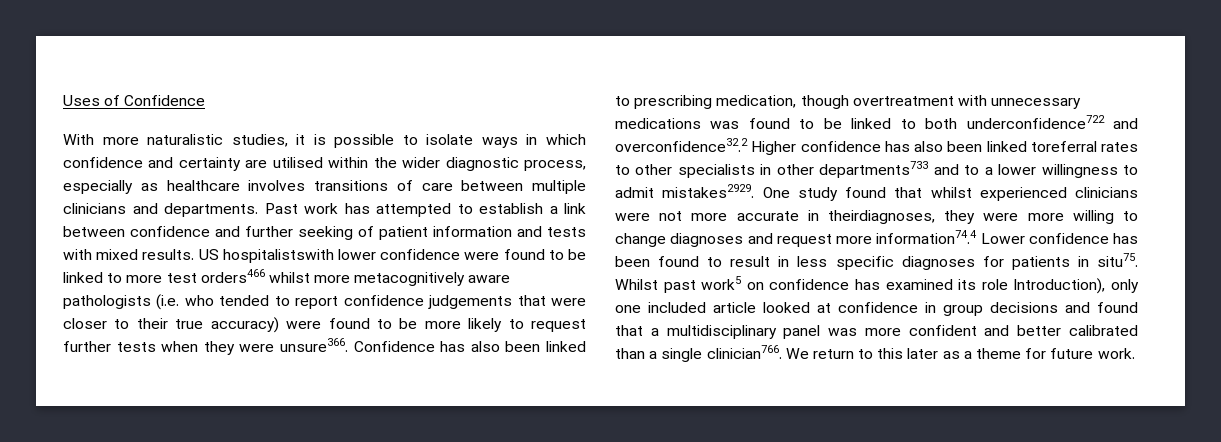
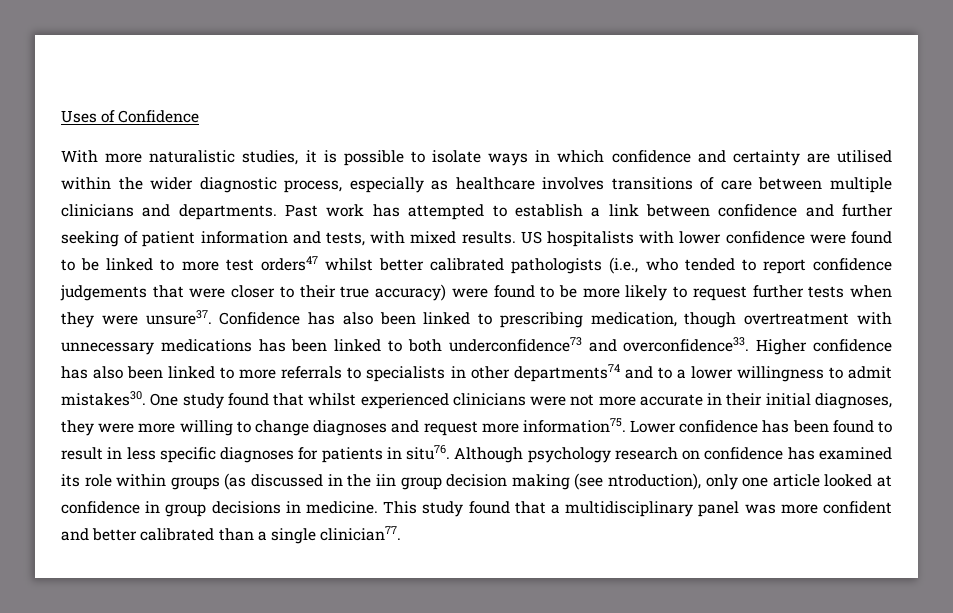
- Past work has attempted to establish a link between confidence and further seeking of patient information and tests with mixed results.
+ Past work has attempted to establish a link between confidence and further seeking of patient information and tests, with mixed results.
- US hospitalistswith lower confidence were found to be linked to more test orders466 whilst more metacognitively aware pathologists (i.e. who tended to report confidence judgements that were closer to their true accuracy) were found to be more likely to request further tests when they were unsure366.
+ US hospitalists with lower confidence were found to be linked to more test orders47 whilst better calibrated pathologists (i.e., who tended to report confidence judgements that were closer to their true accuracy) were found to be more likely to request further tests when they were unsure37.
- Confidence has also been linked to prescribing medication, though overtreatment with unnecessary medications was found to be linked to both underconfidence722 and overconfidence32.2 Higher confidence has also been linked toreferral rates to other specialists in other departments733 and to a lower willingness to admit mistakes2929.
+ Confidence has also been linked to prescribing medication, though overtreatment with unnecessary medications has been linked to both underconfidence73 and overconfidence33. Higher confidence has also been linked to more referrals to specialists in other departments74 and to a lower willingness to admit mistakes30.
- One study found that whilst experienced clinicians were not more accurate in theirdiagnoses, they were more willing to change diagnoses and request more information74.4 Lower confidence has been found to result in less specific diagnoses for patients in situ75. Whilst past work5 on confidence has examined its role Introduction), only one included article looked at confidence in group decisions and found that a multidisciplinary panel was more confident and better calibrated than a single clinician766. We return to this later as a theme for future work.
+ One study found that whilst experienced clinicians were not more accurate in their initial diagnoses, they were more willing to change diagnoses and request more information75. Lower confidence has been found to result in less specific diagnoses for patients in situ76. Although psychology research on confidence has examined its role within groups (as discussed in the iin group decision making (see ntroduction), only one article looked at confidence in group decisions in medicine. This study found that a multidisciplinary panel was more confident and better calibrated than a single clinician77.

